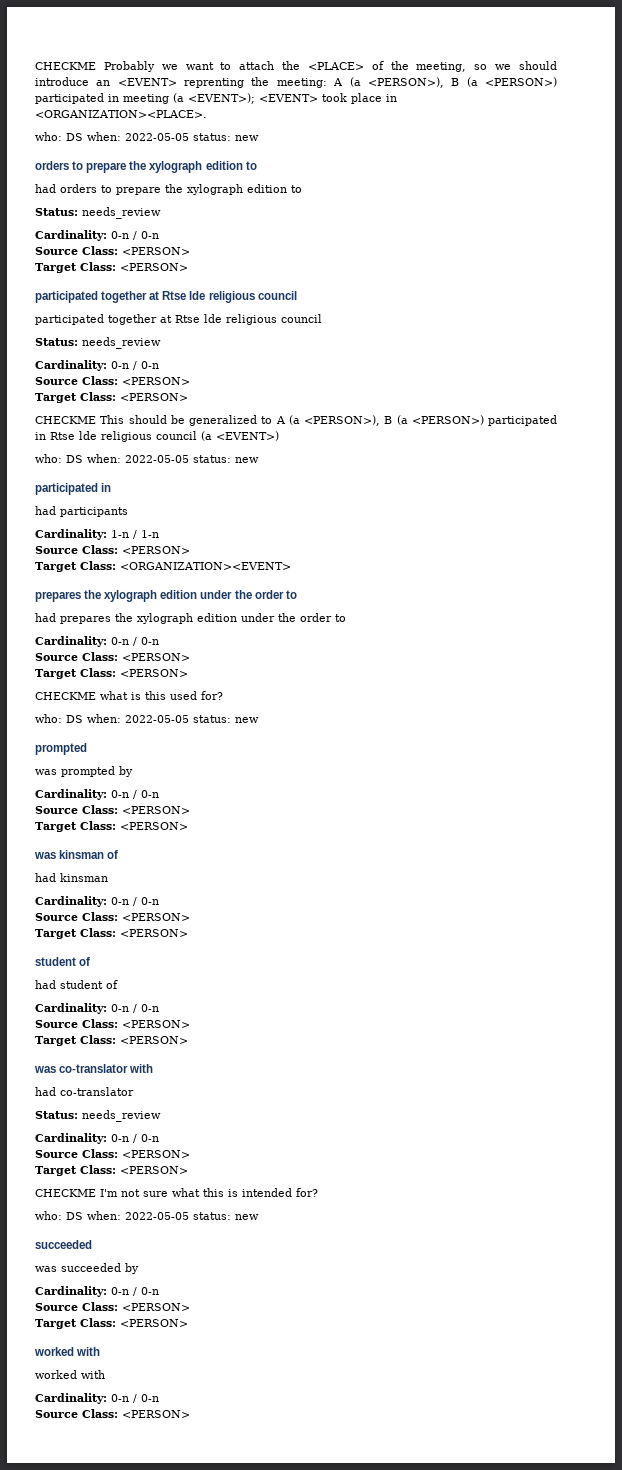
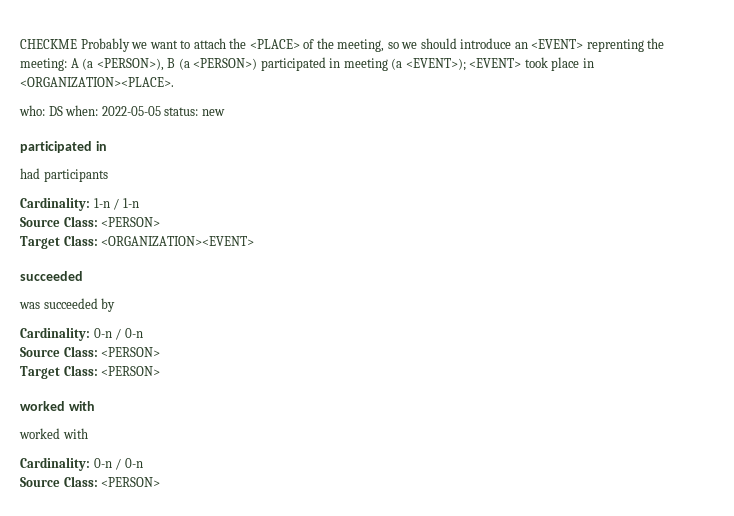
  CHECKME Probably we want to attach the <PLACE> of the meeting, so we should introduce an <EVENT> reprenting the meeting: A (a <PERSON>), B (a <PERSON>) participated in meeting (a <EVENT>); <EVENT> took place in <ORGANIZATION><PLACE>.
- who: DS when: 2022-05-05 status: new
- orders to prepare the xylograph edition to
- had orders to prepare the xylograph edition to
- Status: needs_review
- Cardinality: 0-n / 0-n
- Source Class: <PERSON>
- Target Class: <PERSON>
- participated together at Rtse lde religious council
- participated together at Rtse lde religious council
- Status: needs_review
- Cardinality: 0-n / 0-n
- Source Class: <PERSON>
- Target Class: <PERSON>
- CHECKME This should be generalized to A (a <PERSON>), B (a <PERSON>) participated in Rtse lde religious council (a <EVENT>)
  Target Class: <ORGANIZATION><EVENT>
- prepares the xylograph edition under the order to
- had prepares the xylograph edition under the order to
- Cardinality: 0-n / 0-n
- Source Class: <PERSON>
- Target Class: <PERSON>
- CHECKME what is this used for?
- who: DS when: 2022-05-05 status: new
- prompted
- was prompted by
- Cardinality: 0-n / 0-n
- Source Class: <PERSON>
- Target Class: <PERSON>
- was kinsman of
- had kinsman
- Cardinality: 0-n / 0-n
- Source Class: <PERSON>
- Target Class: <PERSON>
- student of
- had student of
- Cardinality: 0-n / 0-n
- Source Class: <PERSON>
- Target Class: <PERSON>
- was co-translator with
- had co-translator
- Status: needs_review
- Cardinality: 0-n / 0-n
- Source Class: <PERSON>
- Target Class: <PERSON>
- CHECKME I'm not sure what this is intended for?
- who: DS when: 2022-05-05 status: new

